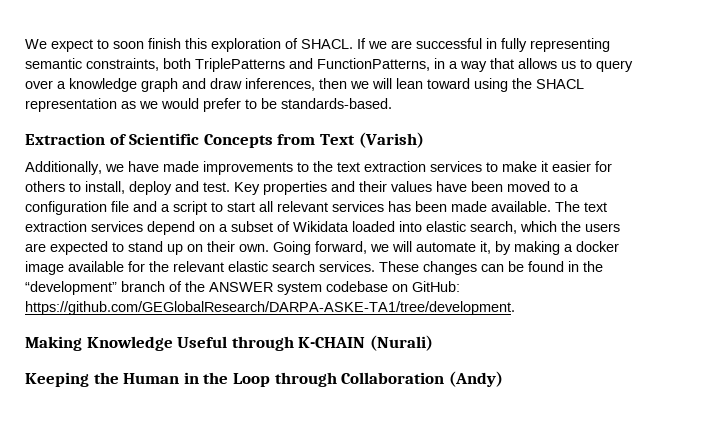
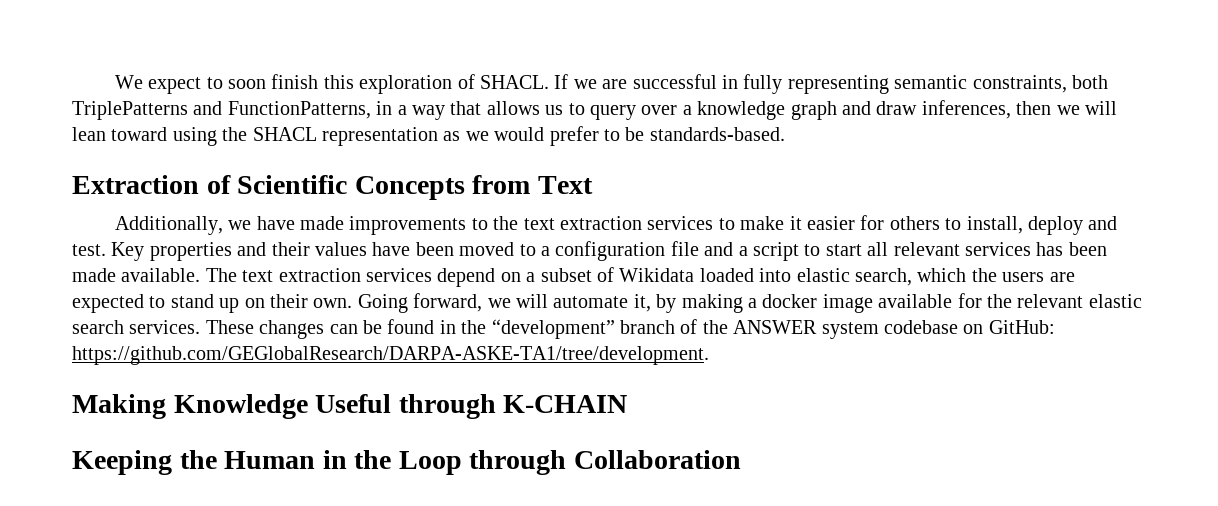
- Extraction of Scientific Concepts from Text (Varish)
+ Extraction of Scientific Concepts from Text
- Making Knowledge Useful through K-CHAIN (Nurali)
+ Making Knowledge Useful through K-CHAIN
- Keeping the Human in the Loop through Collaboration (Andy)
+ Keeping the Human in the Loop through Collaboration

